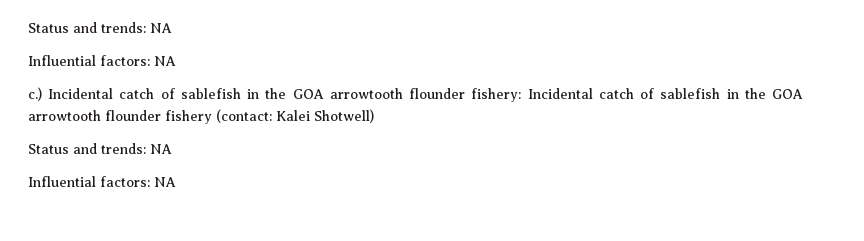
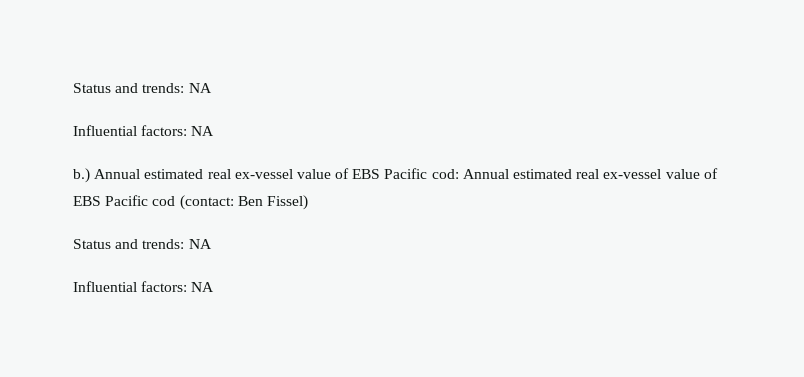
- c.) Incidental catch of sablefish in the GOA arrowtooth flounder fishery: Incidental catch of sablefish in the GOA arrowtooth flounder fishery (contact: Kalei Shotwell)
+ b.) Annual estimated real ex-vessel value of EBS Pacific cod: Annual estimated real ex-vessel value of EBS Pacific cod (contact: Ben Fissel)

